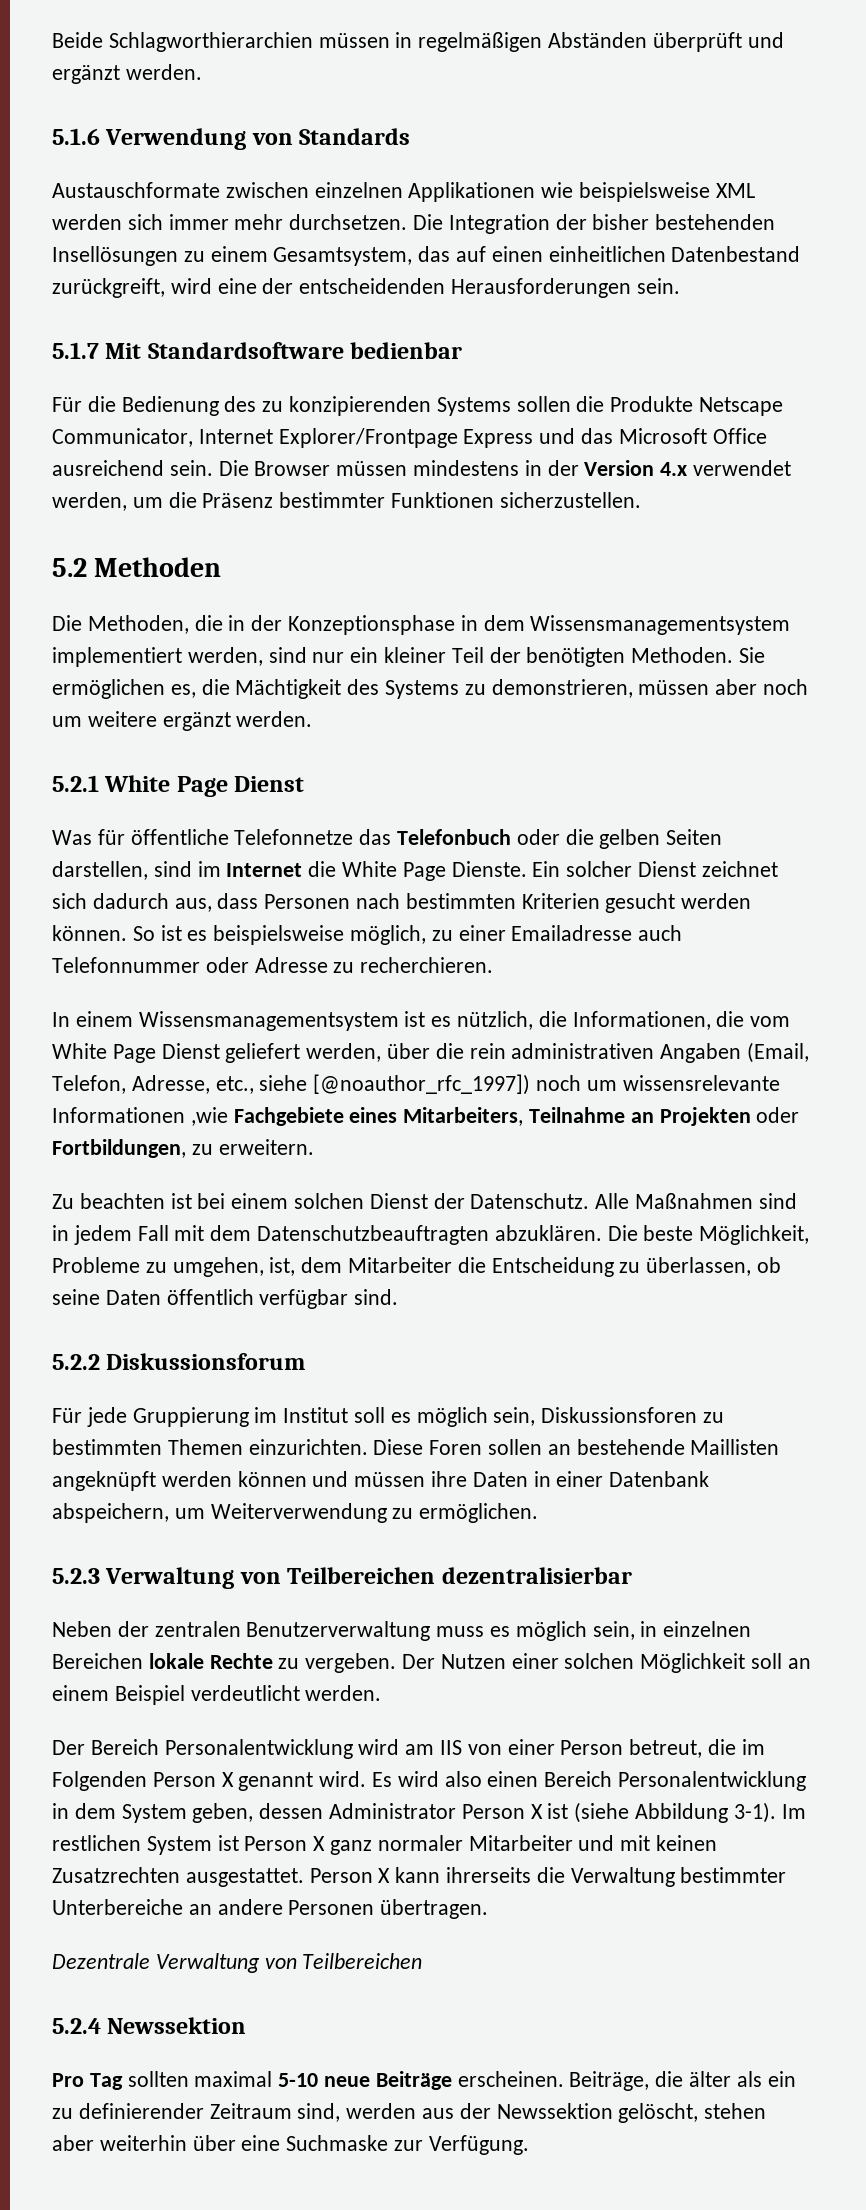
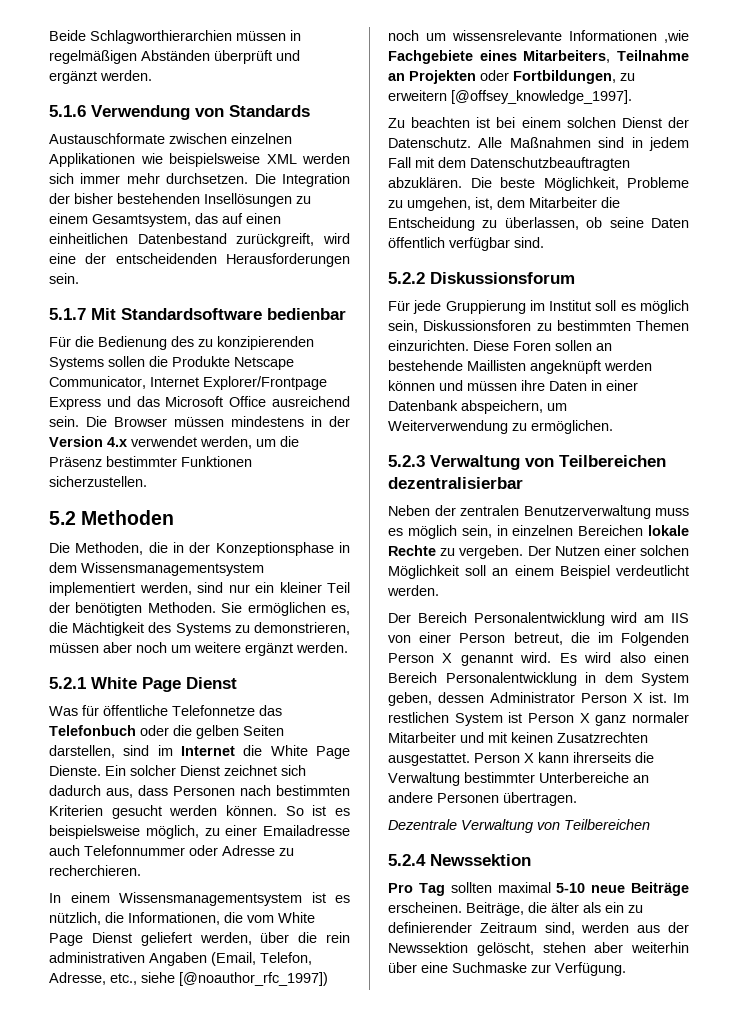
- In einem Wissensmanagementsystem ist es nützlich, die Informationen, die vom White Page Dienst geliefert werden, über die rein administrativen Angaben (Email, Telefon, Adresse, etc., siehe [@noauthor_rfc_1997]) noch um wissensrelevante Informationen ,wie Fachgebiete eines Mitarbeiters, Teilnahme an Projekten oder Fortbildungen, zu erweitern.
+ In einem Wissensmanagementsystem ist es nützlich, die Informationen, die vom White Page Dienst geliefert werden, über die rein administrativen Angaben (Email, Telefon, Adresse, etc., siehe [@noauthor_rfc_1997]) noch um wissensrelevante Informationen ,wie Fachgebiete eines Mitarbeiters, Teilnahme an Projekten oder Fortbildungen, zu erweitern [@offsey_knowledge_1997].
- Es wird also einen Bereich Personalentwicklung in dem System geben, dessen Administrator Person X ist (siehe Abbildung 3-1).
+ Es wird also einen Bereich Personalentwicklung in dem System geben, dessen Administrator Person X ist.

